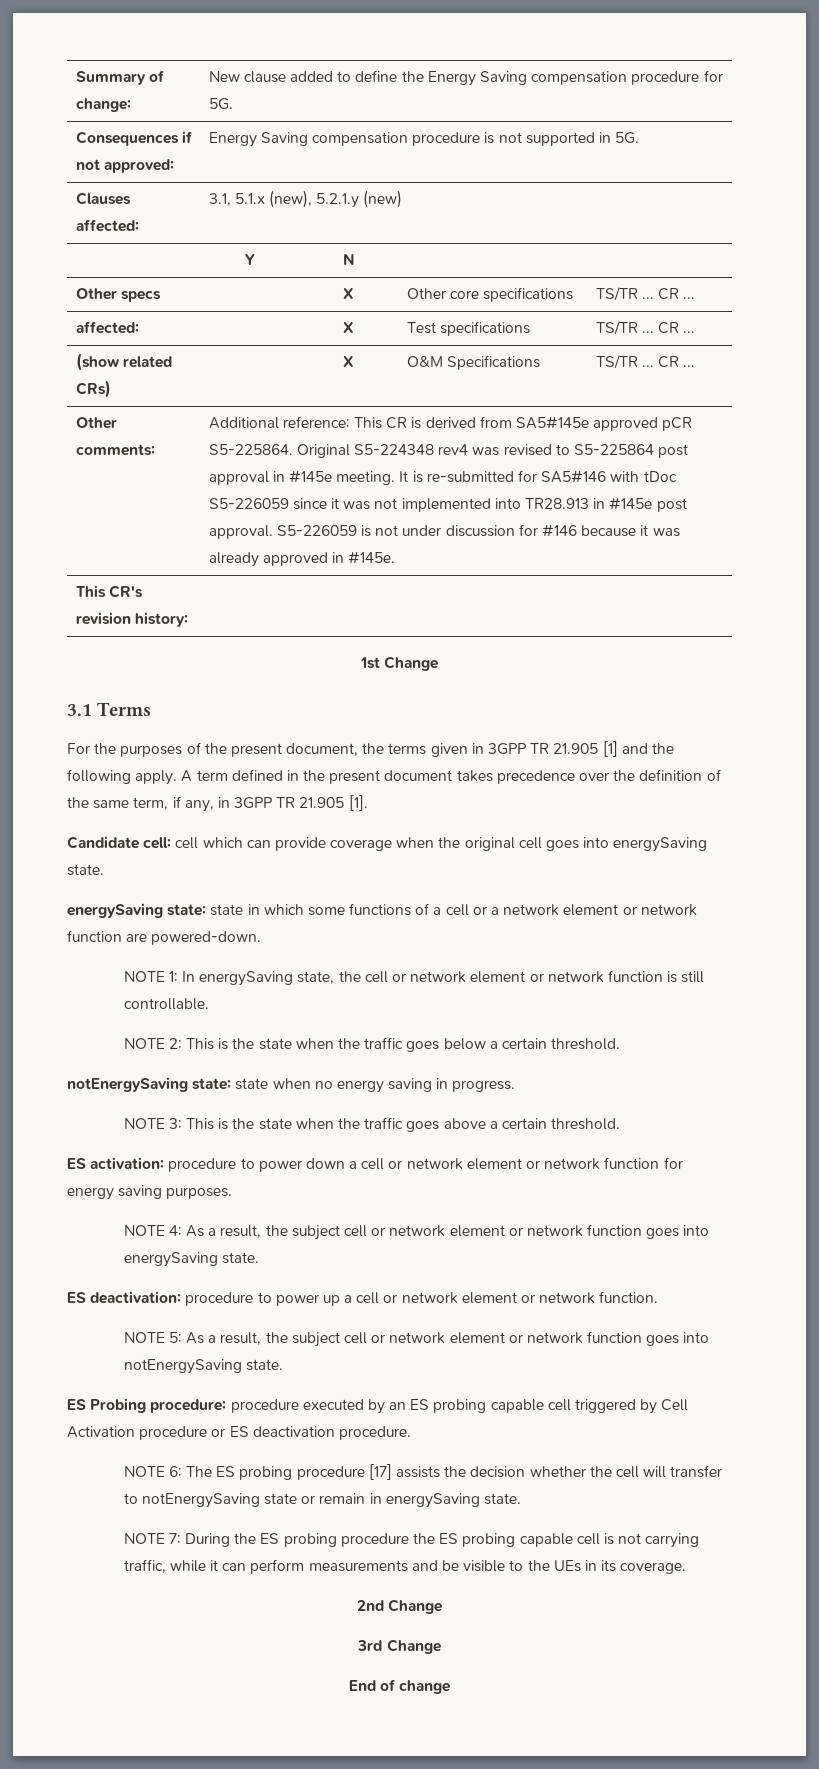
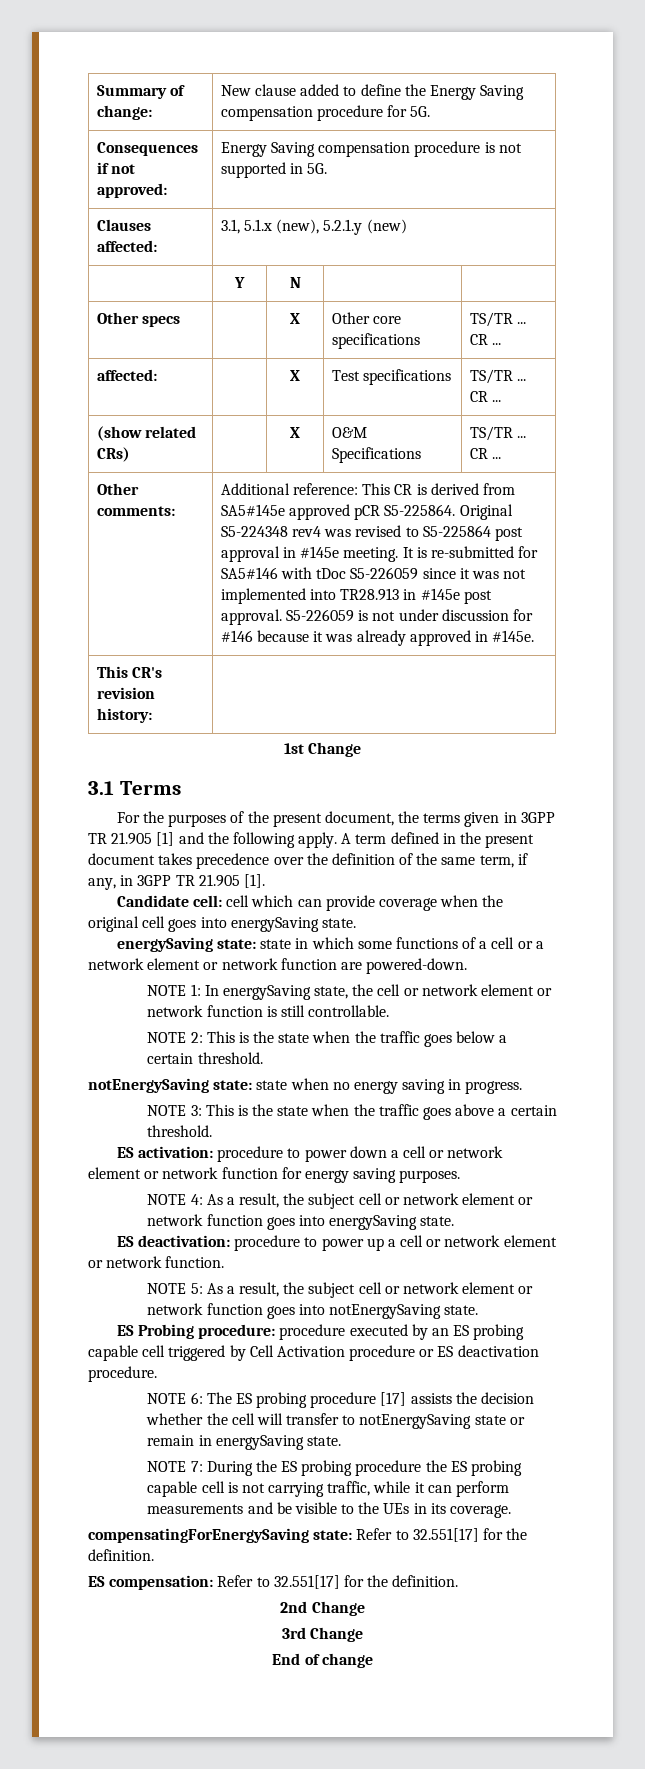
+ compensatingForEnergySaving state: Refer to 32.551[17] for the definition.
+ ES compensation: Refer to 32.551[17] for the definition.

